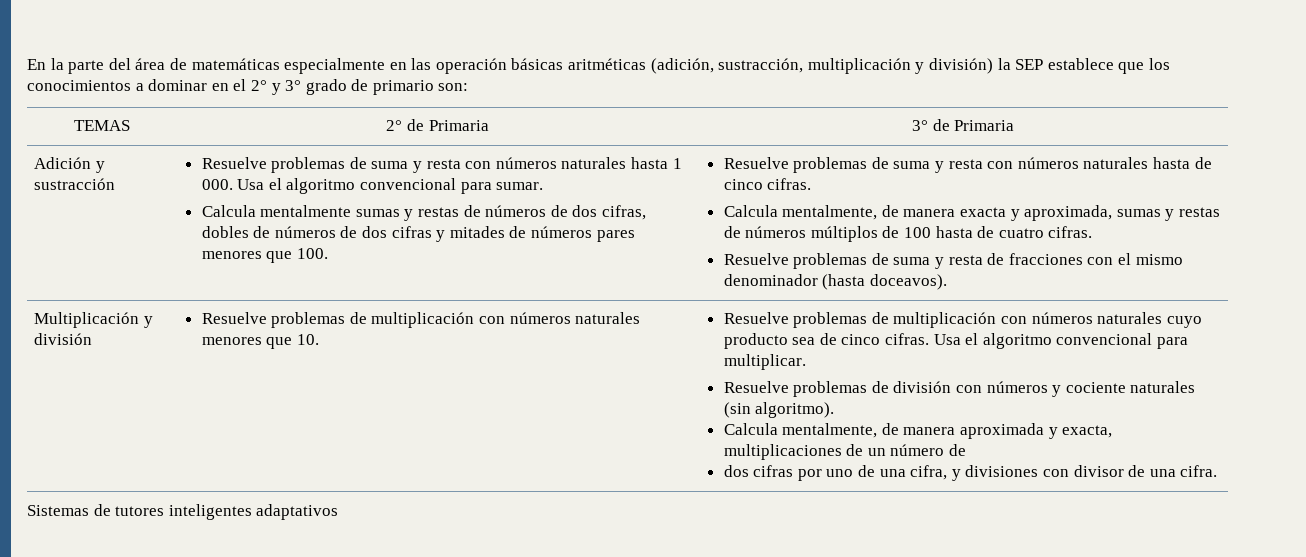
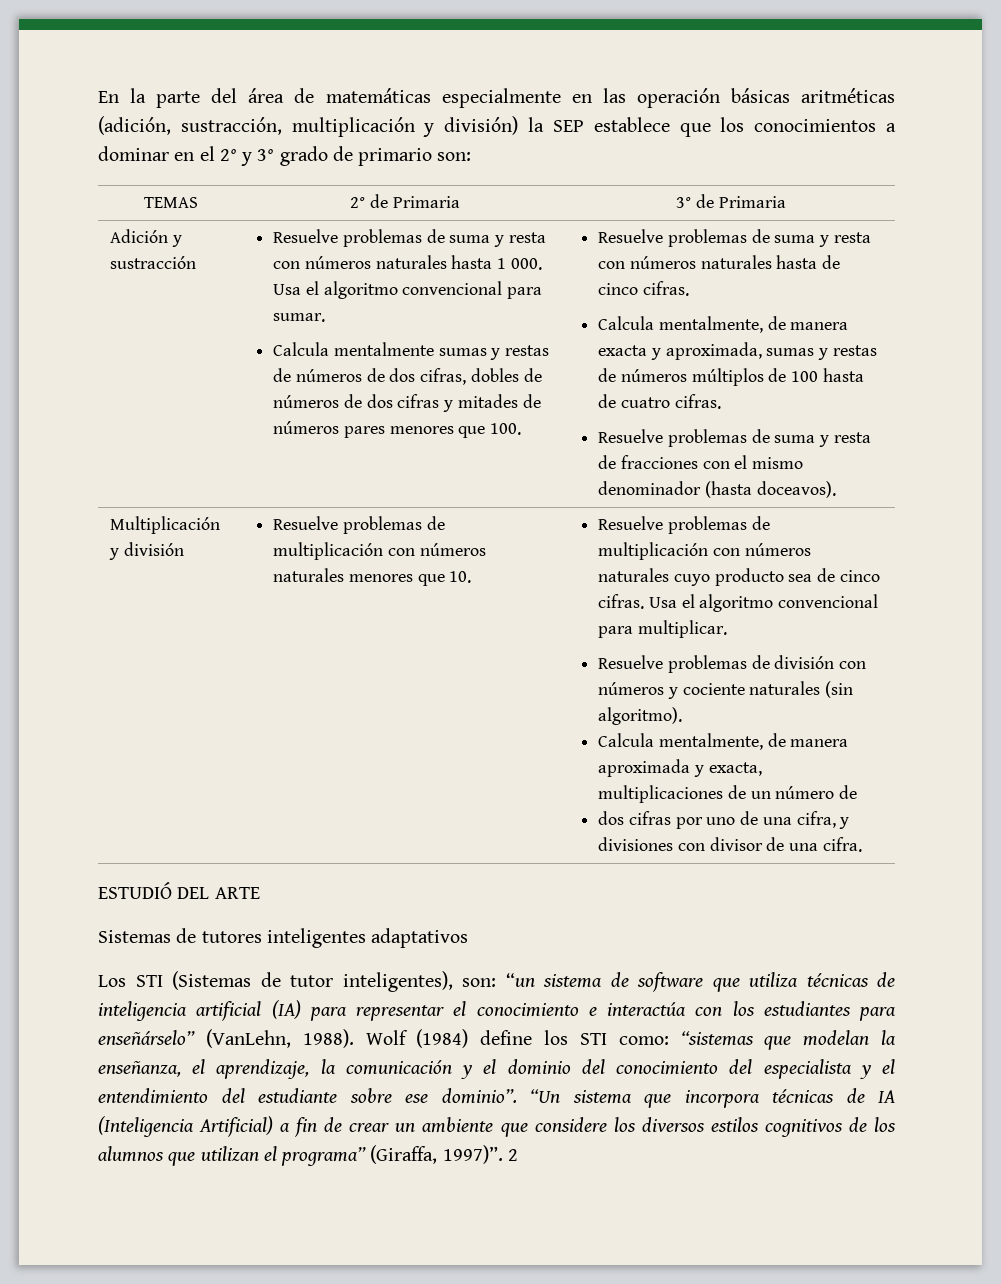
+ ESTUDIÓ DEL ARTE
+ Los STI (Sistemas de tutor inteligentes), son: “un sistema de software que utiliza técnicas de inteligencia artificial (IA) para representar el conocimiento e interactúa con los estudiantes para enseñárselo” (VanLehn, 1988). Wolf (1984) define los STI como: “sistemas que modelan la enseñanza, el aprendizaje, la comunicación y el dominio del conocimiento del especialista y el entendimiento del estudiante sobre ese dominio”. “Un sistema que incorpora técnicas de IA (Inteligencia Artificial) a fin de crear un ambiente que considere los diversos estilos cognitivos de los alumnos que utilizan el programa” (Giraffa, 1997)”. 2

